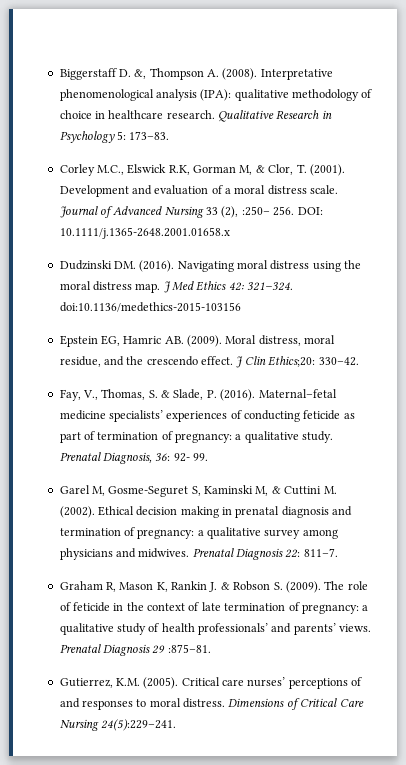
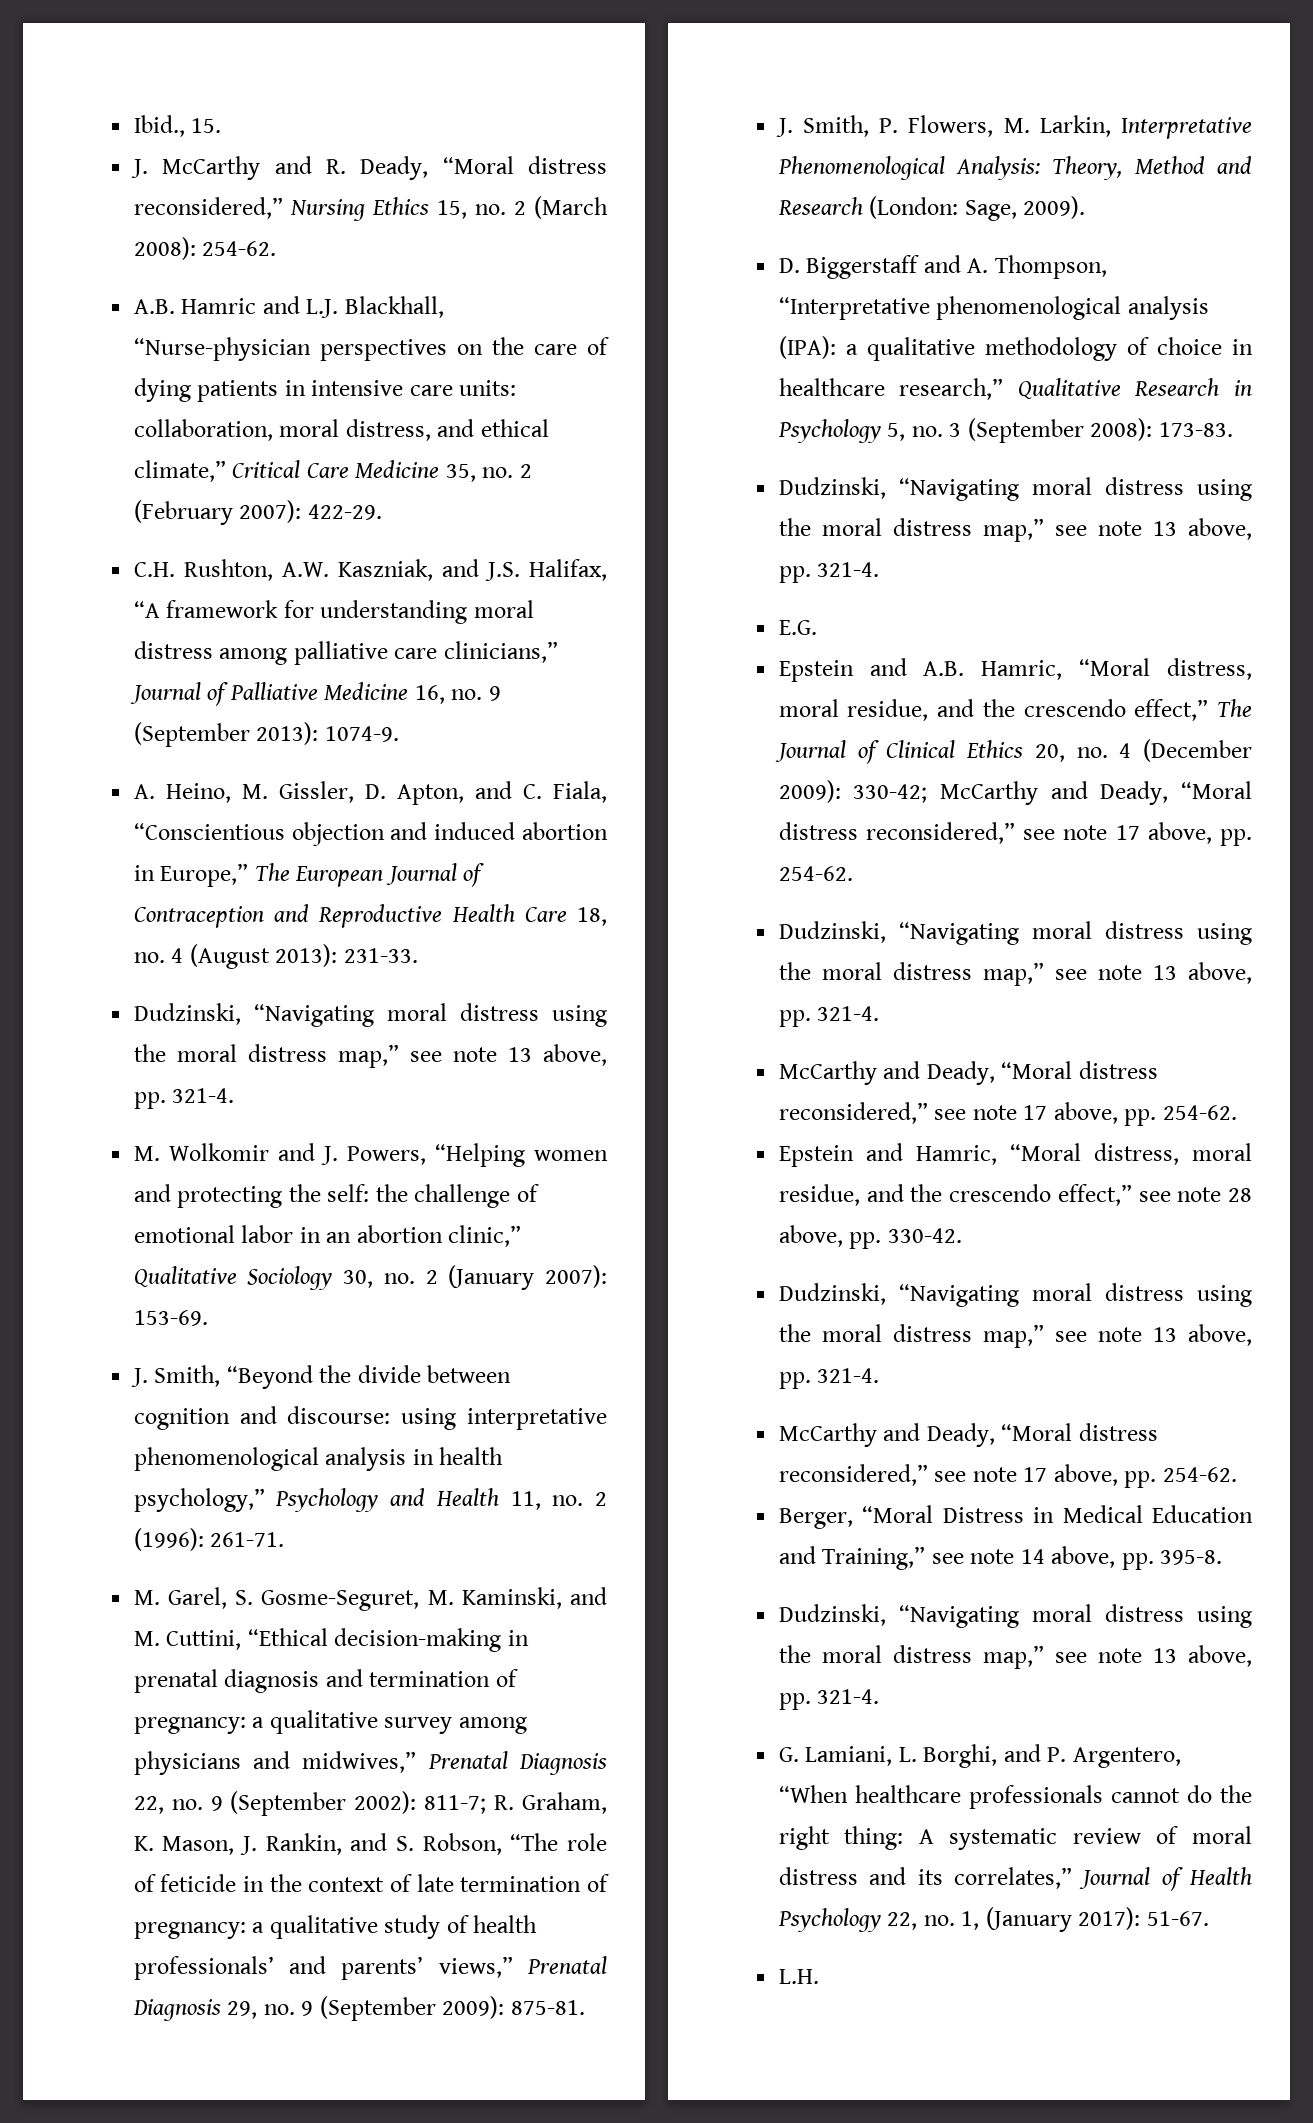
- Biggerstaff D. &, Thompson A. (2008). Interpretative phenomenological analysis (IPA): qualitative methodology of choice in healthcare research. Qualitative Research in Psychology 5: 173–83.
- Corley M.C., Elswick R.K, Gorman M, & Clor, T. (2001). Development and evaluation of a moral distress scale. Journal of Advanced Nursing 33 (2), :250– 256. DOI: 10.1111/j.1365-2648.2001.01658.x
- Dudzinski DM. (2016). Navigating moral distress using the moral distress map. J Med Ethics 42: 321–324. doi:10.1136/medethics-2015-103156
- Epstein EG, Hamric AB. (2009). Moral distress, moral residue, and the crescendo effect. J Clin Ethics;20: 330–42.
- Fay, V., Thomas, S. & Slade, P. (2016). Maternal–fetal medicine specialists’ experiences of conducting feticide as part of termination of pregnancy: a qualitative study. Prenatal Diagnosis, 36: 92- 99.
- Garel M, Gosme-Seguret S, Kaminski M, & Cuttini M. (2002). Ethical decision making in prenatal diagnosis and termination of pregnancy: a qualitative survey among physicians and midwives. Prenatal Diagnosis 22: 811–7.
- Graham R, Mason K, Rankin J. & Robson S. (2009). The role of feticide in the context of late termination of pregnancy: a qualitative study of health professionals’ and parents’ views. Prenatal Diagnosis 29 :875–81.
- Gutierrez, K.M. (2005). Critical care nurses’ perceptions of and responses to moral distress. Dimensions of Critical Care Nursing 24(5):229–241.
+ Ibid., 15.
+ J. McCarthy and R. Deady, “Moral distress reconsidered,” Nursing Ethics 15, no. 2 (March 2008): 254-62.
+ A.B. Hamric and L.J. Blackhall, “Nurse-physician perspectives on the care of dying patients in intensive care units: collaboration, moral distress, and ethical climate,” Critical Care Medicine 35, no. 2 (February 2007): 422-29.
+ C.H. Rushton, A.W. Kaszniak, and J.S. Halifax, “A framework for understanding moral distress among palliative care clinicians,” Journal of Palliative Medicine 16, no. 9 (September 2013): 1074-9.
+ A. Heino, M. Gissler, D. Apton, and C. Fiala, “Conscientious objection and induced abortion in Europe,” The European Journal of Contraception and Reproductive Health Care 18, no. 4 (August 2013): 231-33.
+ Dudzinski, “Navigating moral distress using the moral distress map,” see note 13 above, pp. 321-4.
+ M. Wolkomir and J. Powers, “Helping women and protecting the self: the challenge of emotional labor in an abortion clinic,” Qualitative Sociology 30, no. 2 (January 2007): 153-69.
+ J. Smith, “Beyond the divide between cognition and discourse: using interpretative phenomenological analysis in health psychology,” Psychology and Health 11, no. 2 (1996): 261-71.
+ M. Garel, S. Gosme-Seguret, M. Kaminski, and M. Cuttini, “Ethical decision-making in prenatal diagnosis and termination of pregnancy: a qualitative survey among physicians and midwives,” Prenatal Diagnosis 22, no. 9 (September 2002): 811-7; R. Graham, K. Mason, J. Rankin, and S. Robson, “The role of feticide in the context of late termination of pregnancy: a qualitative study of health professionals’ and parents’ views,” Prenatal Diagnosis 29, no. 9 (September 2009): 875-81.
+ J. Smith, P. Flowers, M. Larkin, Interpretative Phenomenological Analysis: Theory, Method and Research (London: Sage, 2009).
+ D. Biggerstaff and A. Thompson, “Interpretative phenomenological analysis (IPA): a qualitative methodology of choice in healthcare research,” Qualitative Research in Psychology 5, no. 3 (September 2008): 173-83.
+ Dudzinski, “Navigating moral distress using the moral distress map,” see note 13 above, pp. 321-4.
+ E.G.
+ Epstein and A.B. Hamric, “Moral distress, moral residue, and the crescendo effect,” The Journal of Clinical Ethics 20, no. 4 (December 2009): 330-42; McCarthy and Deady, “Moral distress reconsidered,” see note 17 above, pp. 254-62.
+ Dudzinski, “Navigating moral distress using the moral distress map,” see note 13 above, pp. 321-4.
+ McCarthy and Deady, “Moral distress reconsidered,” see note 17 above, pp. 254-62.
+ Epstein and Hamric, “Moral distress, moral residue, and the crescendo effect,” see note 28 above, pp. 330-42.
+ Dudzinski, “Navigating moral distress using the moral distress map,” see note 13 above, pp. 321-4.
+ McCarthy and Deady, “Moral distress reconsidered,” see note 17 above, pp. 254-62.
+ Berger, “Moral Distress in Medical Education and Training,” see note 14 above, pp. 395-8.
+ Dudzinski, “Navigating moral distress using the moral distress map,” see note 13 above, pp. 321-4.
+ G. Lamiani, L. Borghi, and P. Argentero, “When healthcare professionals cannot do the right thing: A systematic review of moral distress and its correlates,” Journal of Health Psychology 22, no. 1, (January 2017): 51-67.
+ L.H.

